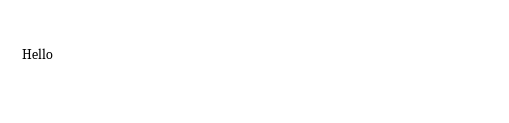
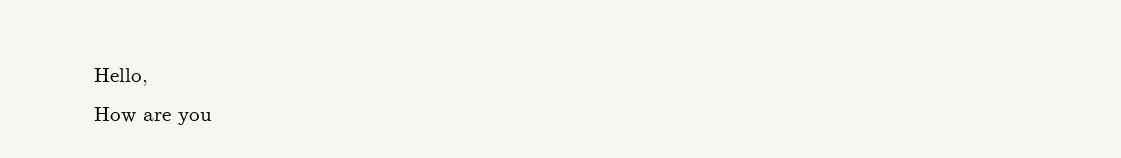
- Hello
+ Hello,
+ How are you

